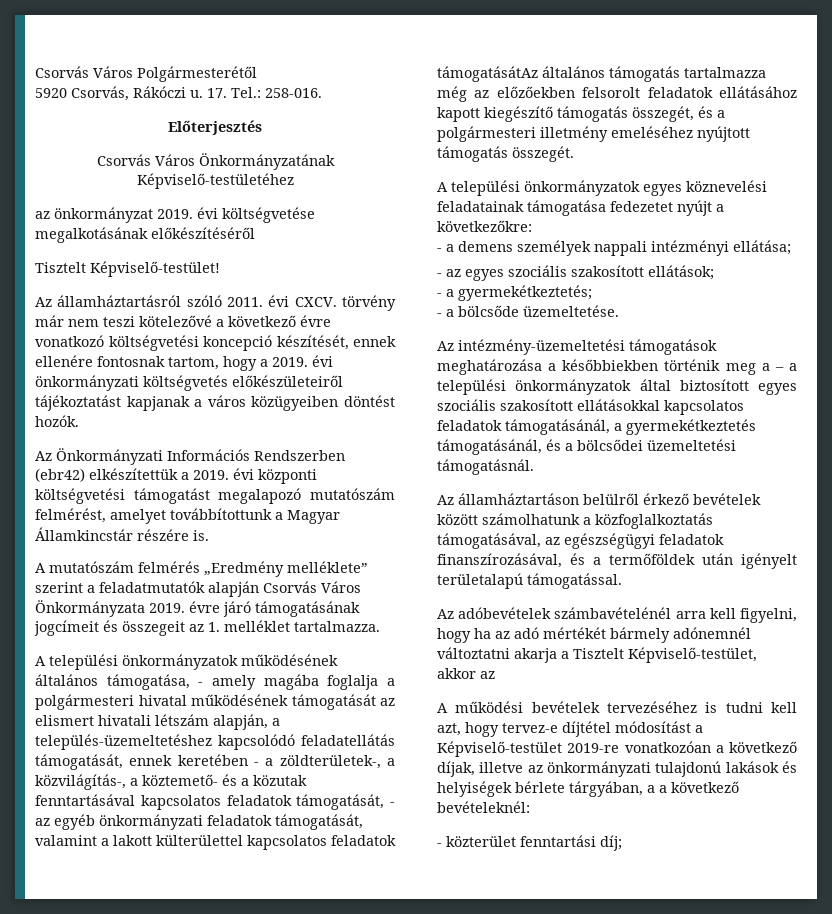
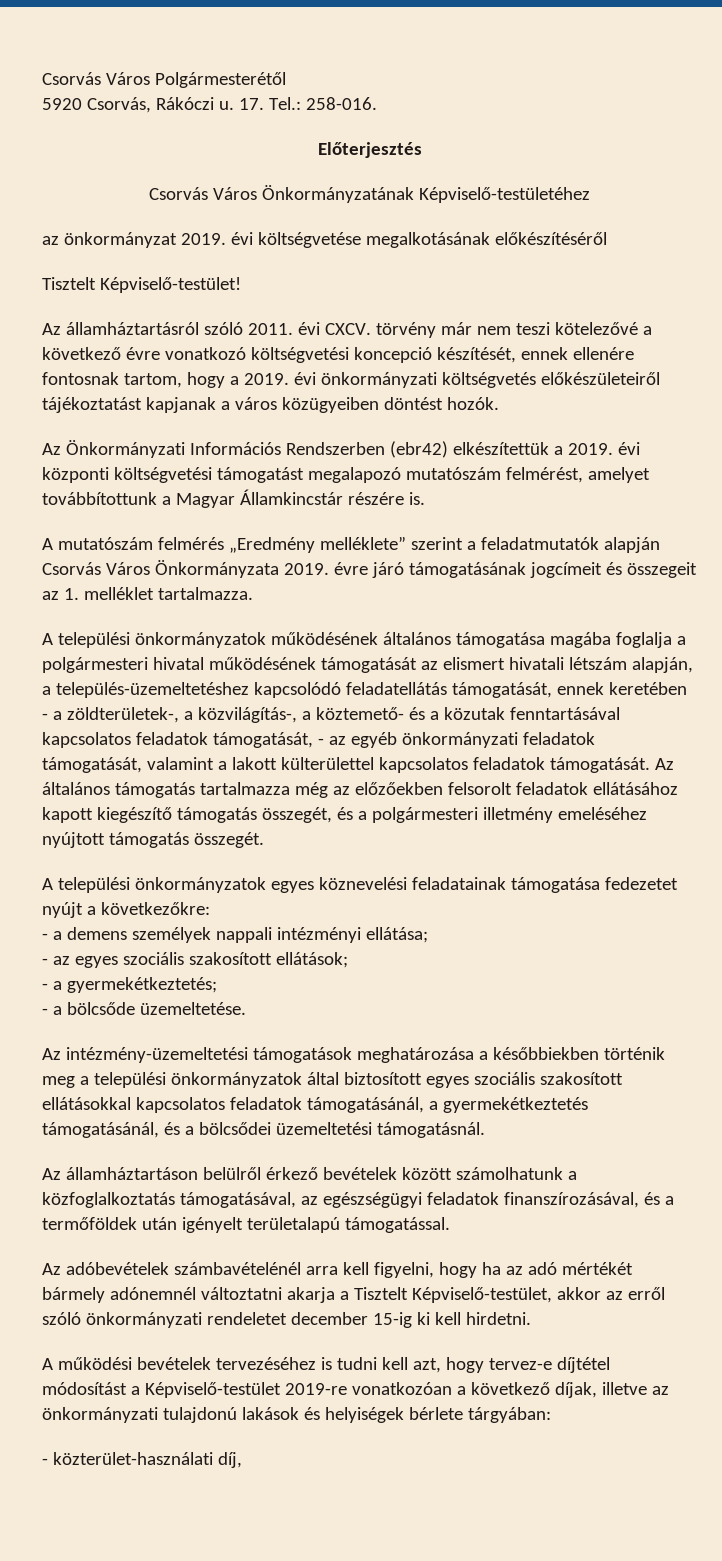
- A települési önkormányzatok működésének általános támogatása, - amely magába foglalja a polgármesteri hivatal működésének támogatását az elismert hivatali létszám alapján, a település-üzemeltetéshez kapcsolódó feladatellátás támogatását, ennek keretében - a zöldterületek-, a közvilágítás-, a köztemető- és a közutak fenntartásával kapcsolatos feladatok támogatását, - az egyéb önkormányzati feladatok támogatását, valamint a lakott külterülettel kapcsolatos feladatok támogatásátAz általános támogatás tartalmazza még az előzőekben felsorolt feladatok ellátásához kapott kiegészítő támogatás összegét, és a polgármesteri illetmény emeléséhez nyújtott támogatás összegét.
+ A települési önkormányzatok működésének általános támogatása magába foglalja a polgármesteri hivatal működésének támogatását az elismert hivatali létszám alapján, a település-üzemeltetéshez kapcsolódó feladatellátás támogatását, ennek keretében - a zöldterületek-, a közvilágítás-, a köztemető- és a közutak fenntartásával kapcsolatos feladatok támogatását, - az egyéb önkormányzati feladatok támogatását, valamint a lakott külterülettel kapcsolatos feladatok támogatását. Az általános támogatás tartalmazza még az előzőekben felsorolt feladatok ellátásához kapott kiegészítő támogatás összegét, és a polgármesteri illetmény emeléséhez nyújtott támogatás összegét.
- Az intézmény-üzemeltetési támogatások meghatározása a későbbiekben történik meg a – a települési önkormányzatok által biztosított egyes szociális szakosított ellátásokkal kapcsolatos feladatok támogatásánál, a gyermekétkeztetés támogatásánál, és a bölcsődei üzemeltetési támogatásnál.
+ Az intézmény-üzemeltetési támogatások meghatározása a későbbiekben történik meg a települési önkormányzatok által biztosított egyes szociális szakosított ellátásokkal kapcsolatos feladatok támogatásánál, a gyermekétkeztetés támogatásánál, és a bölcsődei üzemeltetési támogatásnál.
- Az adóbevételek számbavételénél arra kell figyelni, hogy ha az adó mértékét bármely adónemnél változtatni akarja a Tisztelt Képviselő-testület, akkor az
+ Az adóbevételek számbavételénél arra kell figyelni, hogy ha az adó mértékét bármely adónemnél változtatni akarja a Tisztelt Képviselő-testület, akkor az erről szóló önkormányzati rendeletet december 15-ig ki kell hirdetni.
- A működési bevételek tervezéséhez is tudni kell azt, hogy tervez-e díjtétel módosítást a Képviselő-testület 2019-re vonatkozóan a következő díjak, illetve az önkormányzati tulajdonú lakások és helyiségek bérlete tárgyában, a a következő bevételeknél:
- - közterület fenntartási díj;
+ A működési bevételek tervezéséhez is tudni kell azt, hogy tervez-e díjtétel módosítást a Képviselő-testület 2019-re vonatkozóan a következő díjak, illetve az önkormányzati tulajdonú lakások és helyiségek bérlete tárgyában:
+ - közterület-használati díj,

